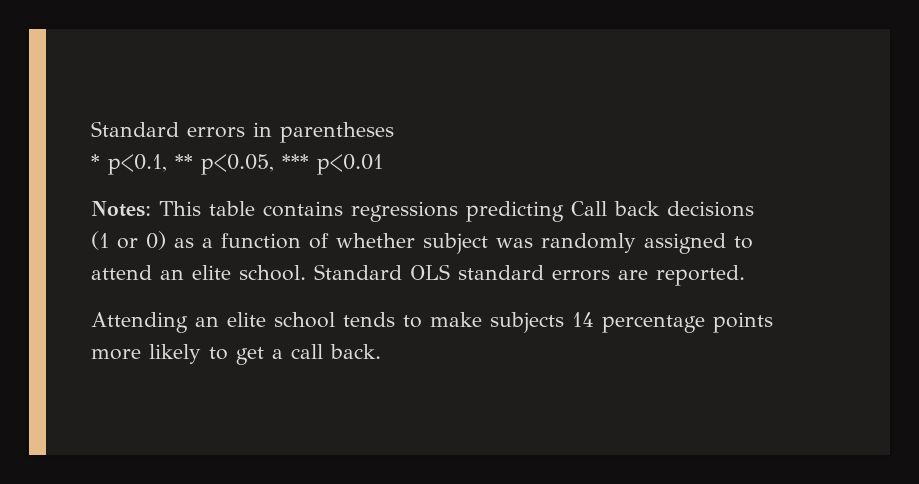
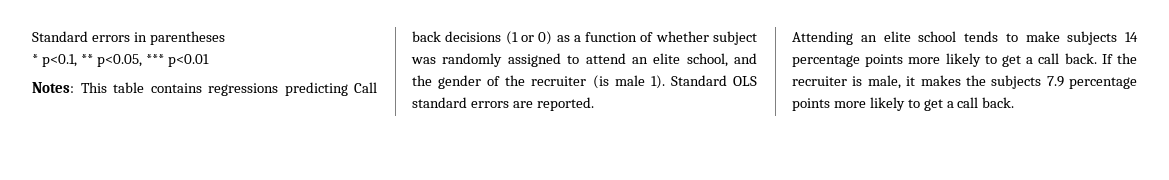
- Notes: This table contains regressions predicting Call back decisions (1 or 0) as a function of whether subject was randomly assigned to attend an elite school.
+ Notes: This table contains regressions predicting Call back decisions (1 or 0) as a function of whether subject was randomly assigned to attend an elite school, and the gender of the recruiter (is male 1).
+ If the recruiter is male, it makes the subjects 7.9 percentage points more likely to get a call back.

